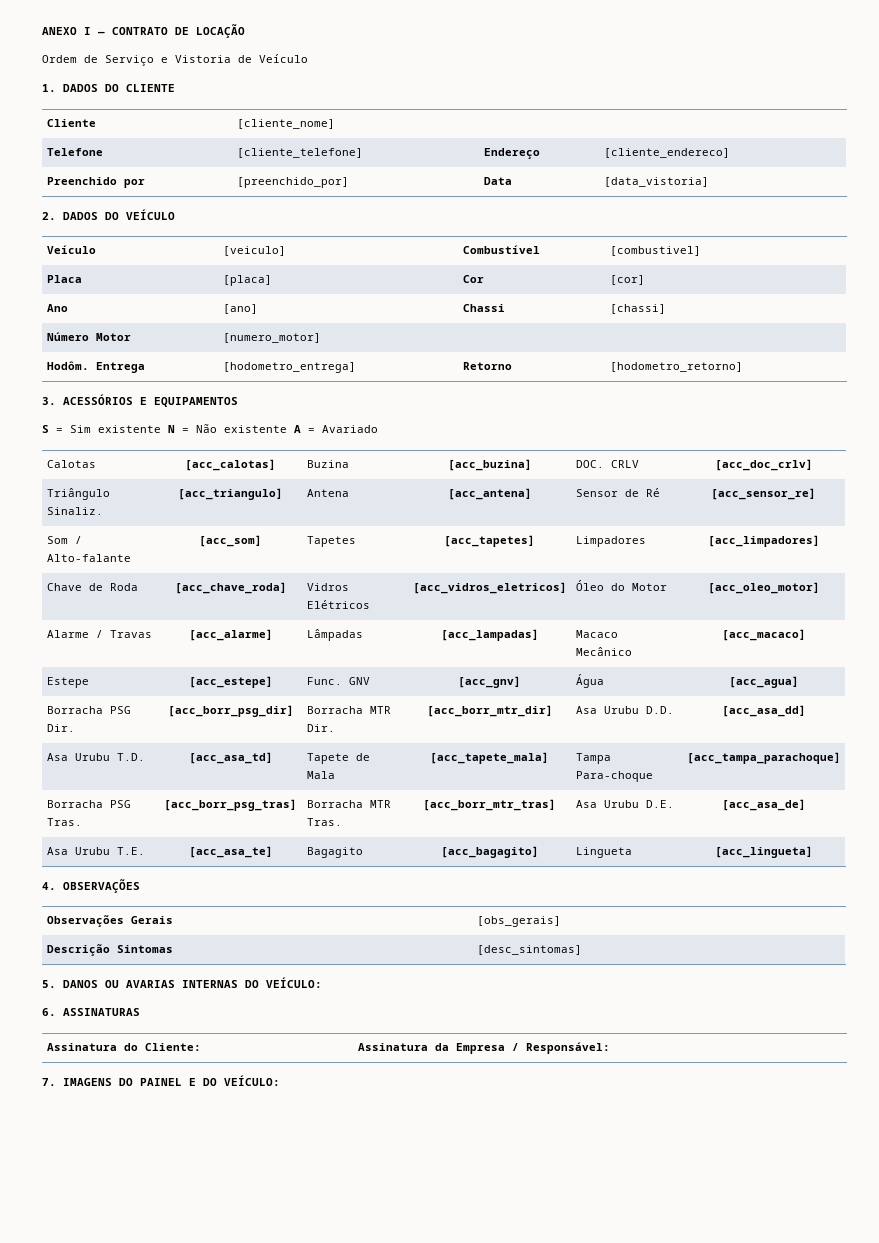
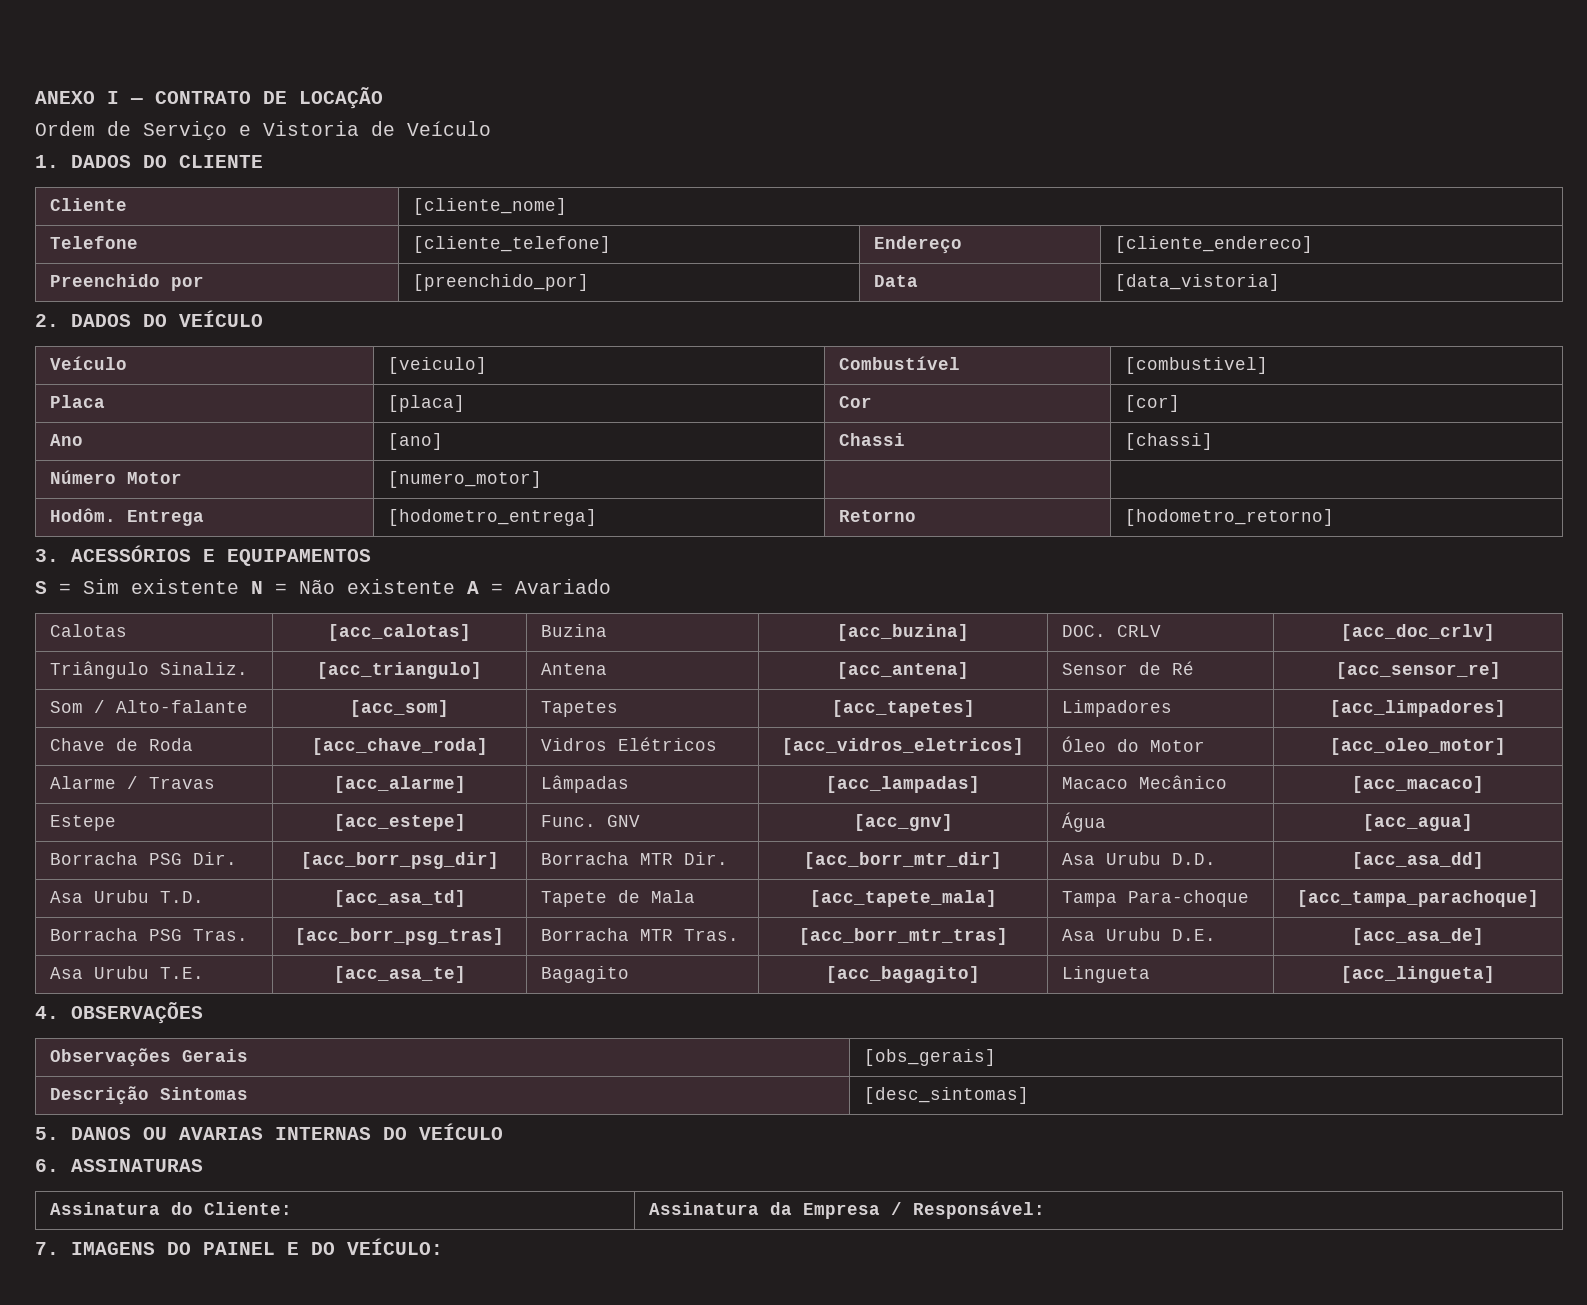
- 5. DANOS OU AVARIAS INTERNAS DO VEÍCULO:
+ 5. DANOS OU AVARIAS INTERNAS DO VEÍCULO

